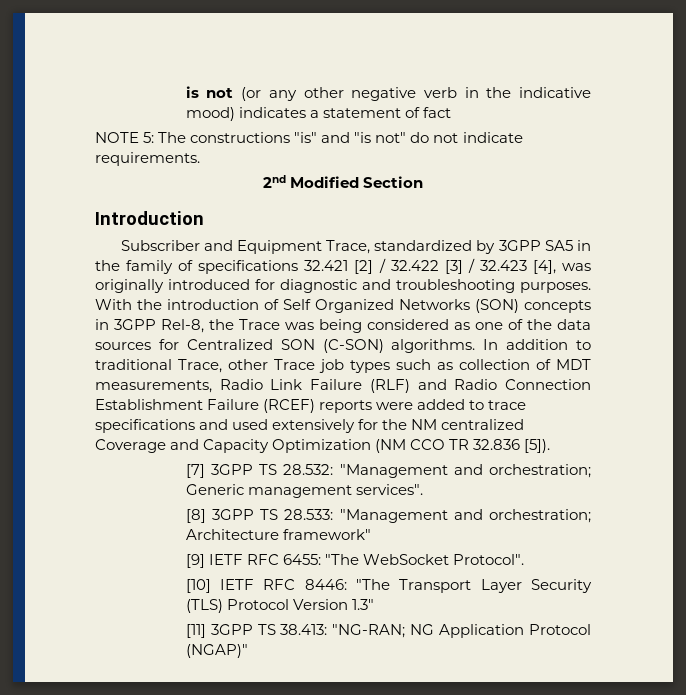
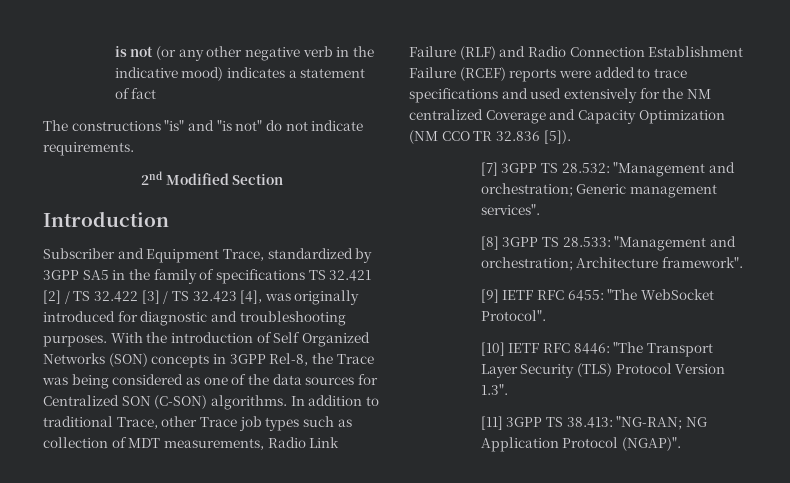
- NOTE 5: The constructions "is" and "is not" do not indicate requirements.
+ The constructions "is" and "is not" do not indicate requirements.
- Subscriber and Equipment Trace, standardized by 3GPP SA5 in the family of specifications 32.421 [2] / 32.422 [3] / 32.423 [4], was originally introduced for diagnostic and troubleshooting purposes.
+ Subscriber and Equipment Trace, standardized by 3GPP SA5 in the family of specifications TS 32.421 [2] / TS 32.422 [3] / TS 32.423 [4], was originally introduced for diagnostic and troubleshooting purposes.
- [8] 3GPP TS 28.533: "Management and orchestration; Architecture framework"
+ [8] 3GPP TS 28.533: "Management and orchestration; Architecture framework".
- [10] IETF RFC 8446: "The Transport Layer Security (TLS) Protocol Version 1.3"
+ [10] IETF RFC 8446: "The Transport Layer Security (TLS) Protocol Version 1.3".
- [11] 3GPP TS 38.413: "NG-RAN; NG Application Protocol (NGAP)"
+ [11] 3GPP TS 38.413: "NG-RAN; NG Application Protocol (NGAP)".

